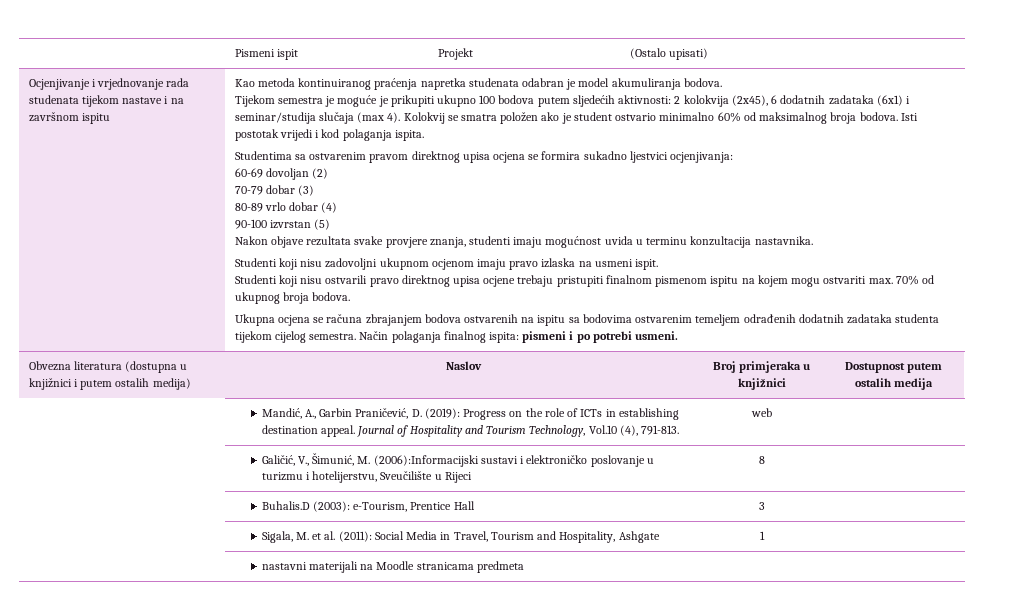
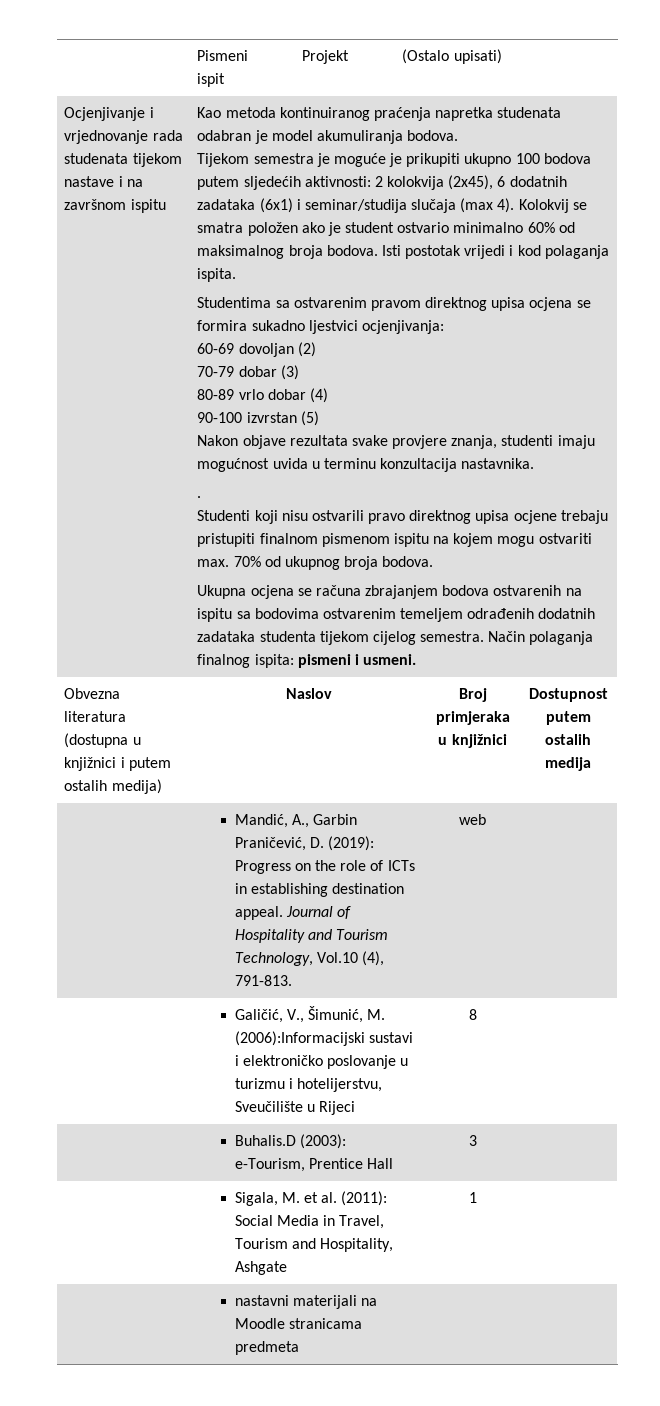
- Studenti koji nisu zadovoljni ukupnom ocjenom imaju pravo izlaska na usmeni ispit.
+ .
- Način polaganja finalnog ispita: pismeni i po potrebi usmeni.
+ Način polaganja finalnog ispita: pismeni i usmeni.

